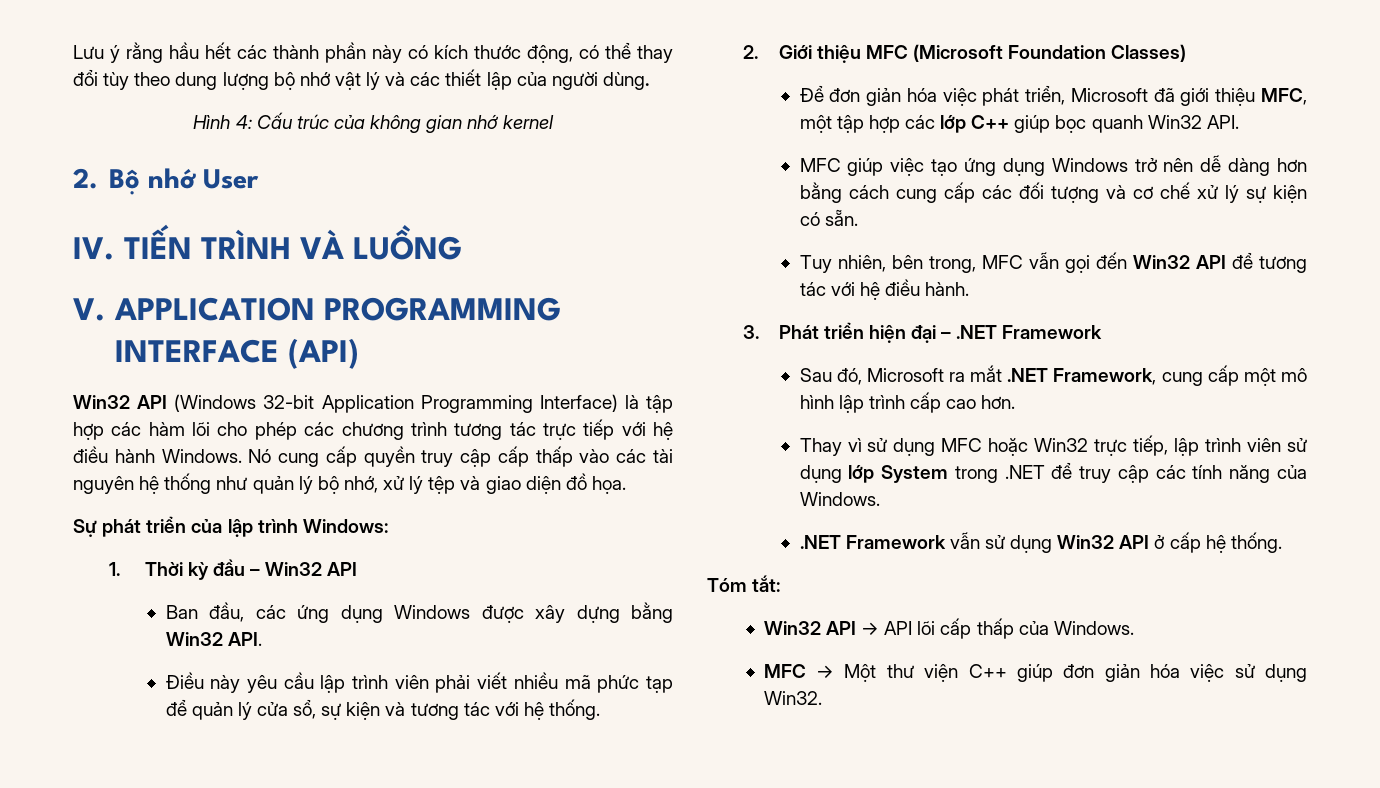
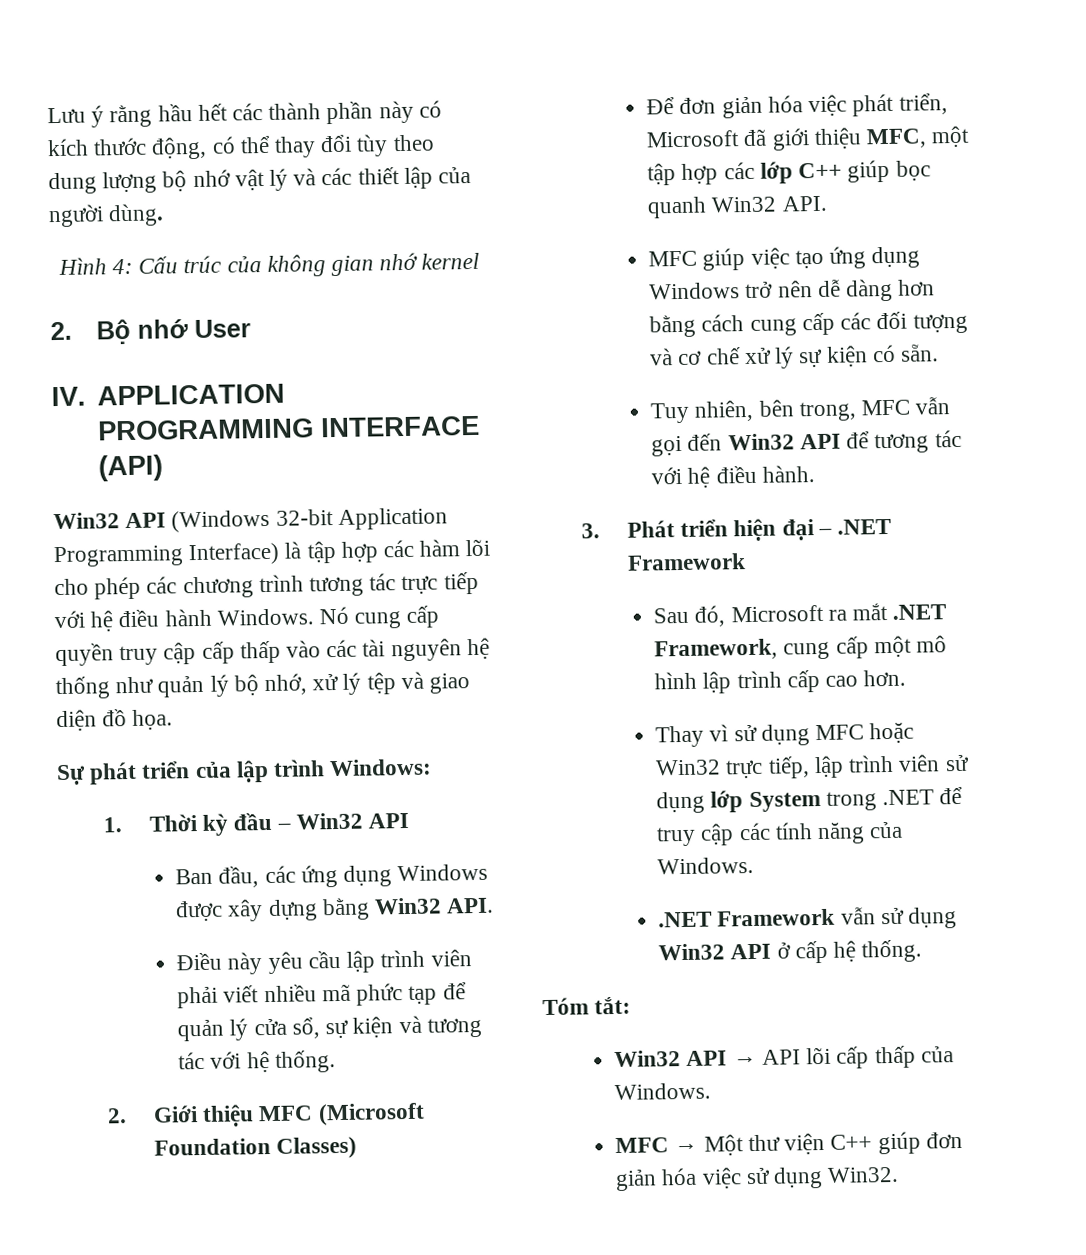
- IV. TIẾN TRÌNH VÀ LUỒNG
- V. APPLICATION PROGRAMMING INTERFACE (API)
+ IV. APPLICATION PROGRAMMING INTERFACE (API)

